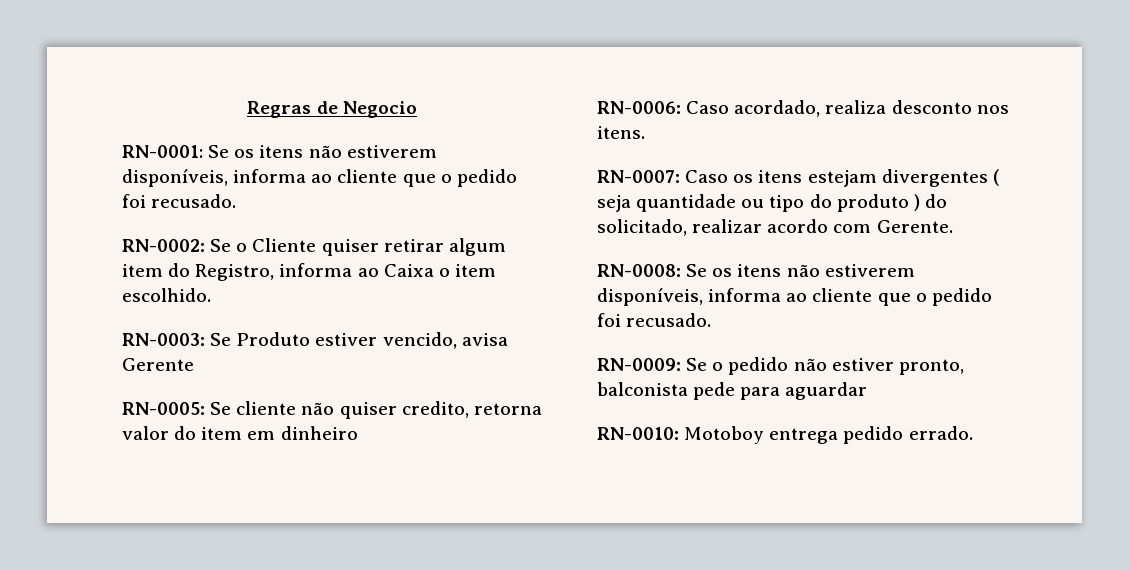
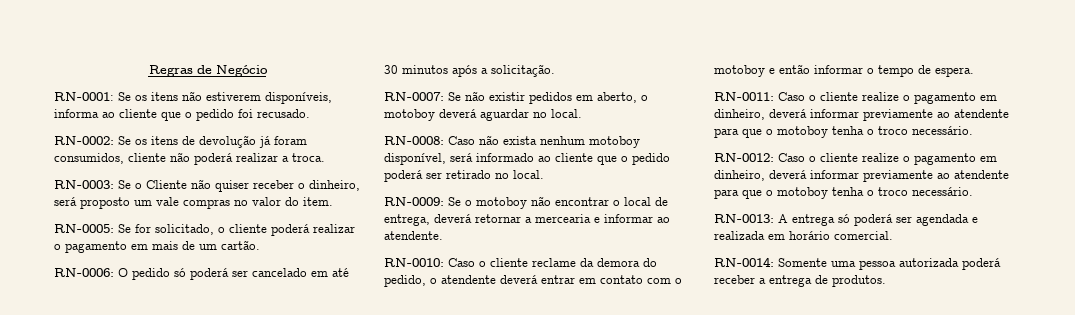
- Regras de Negocio
+ Regras de Negócio
- RN-0002: Se o Cliente quiser retirar algum item do Registro, informa ao Caixa o item escolhido.
- RN-0003: Se Produto estiver vencido, avisa Gerente
- RN-0005: Se cliente não quiser credito, retorna valor do item em dinheiro
- RN-0006: Caso acordado, realiza desconto nos itens.
- RN-0007: Caso os itens estejam divergentes ( seja quantidade ou tipo do produto ) do solicitado, realizar acordo com Gerente.
- RN-0008: Se os itens não estiverem disponíveis, informa ao cliente que o pedido foi recusado.
- RN-0009: Se o pedido não estiver pronto, balconista pede para aguardar
- RN-0010: Motoboy entrega pedido errado.
+ RN-0002: Se os itens de devolução já foram consumidos, cliente não poderá realizar a troca.
+ RN-0003: Se o Cliente não quiser receber o dinheiro, será proposto um vale compras no valor do item.
+ RN-0005: Se for solicitado, o cliente poderá realizar o pagamento em mais de um cartão.
+ RN-0006: O pedido só poderá ser cancelado em até 30 minutos após a solicitação.
+ RN-0007: Se não existir pedidos em aberto, o motoboy deverá aguardar no local.
+ RN-0008: Caso não exista nenhum motoboy disponível, será informado ao cliente que o pedido poderá ser retirado no local.
+ RN-0009: Se o motoboy não encontrar o local de entrega, deverá retornar a mercearia e informar ao atendente.
+ RN-0010: Caso o cliente reclame da demora do pedido, o atendente deverá entrar em contato com o motoboy e então informar o tempo de espera.
+ RN-0011: Caso o cliente realize o pagamento em dinheiro, deverá informar previamente ao atendente para que o motoboy tenha o troco necessário.
+ RN-0012: Caso o cliente realize o pagamento em dinheiro, deverá informar previamente ao atendente para que o motoboy tenha o troco necessário.
+ RN-0013: A entrega só poderá ser agendada e realizada em horário comercial.
+ RN-0014: Somente uma pessoa autorizada poderá receber a entrega de produtos.

